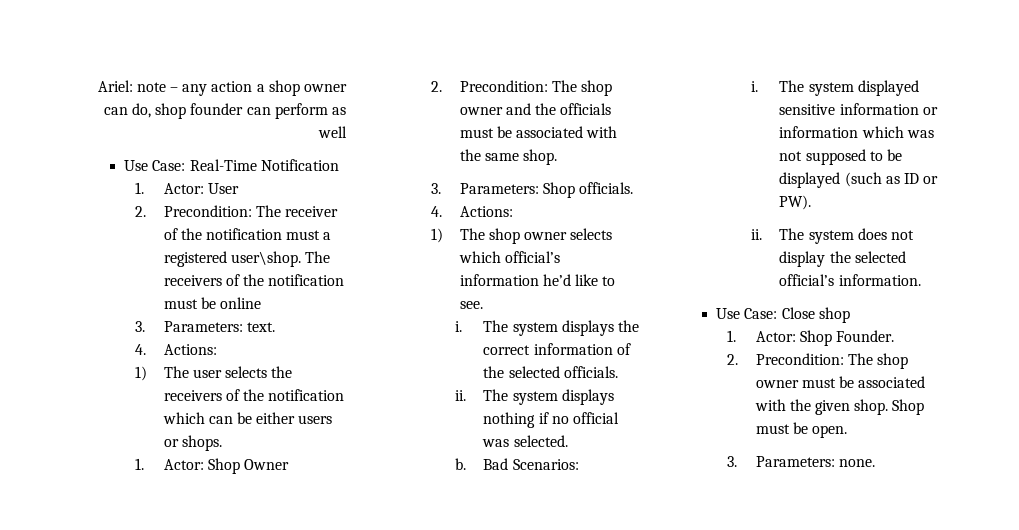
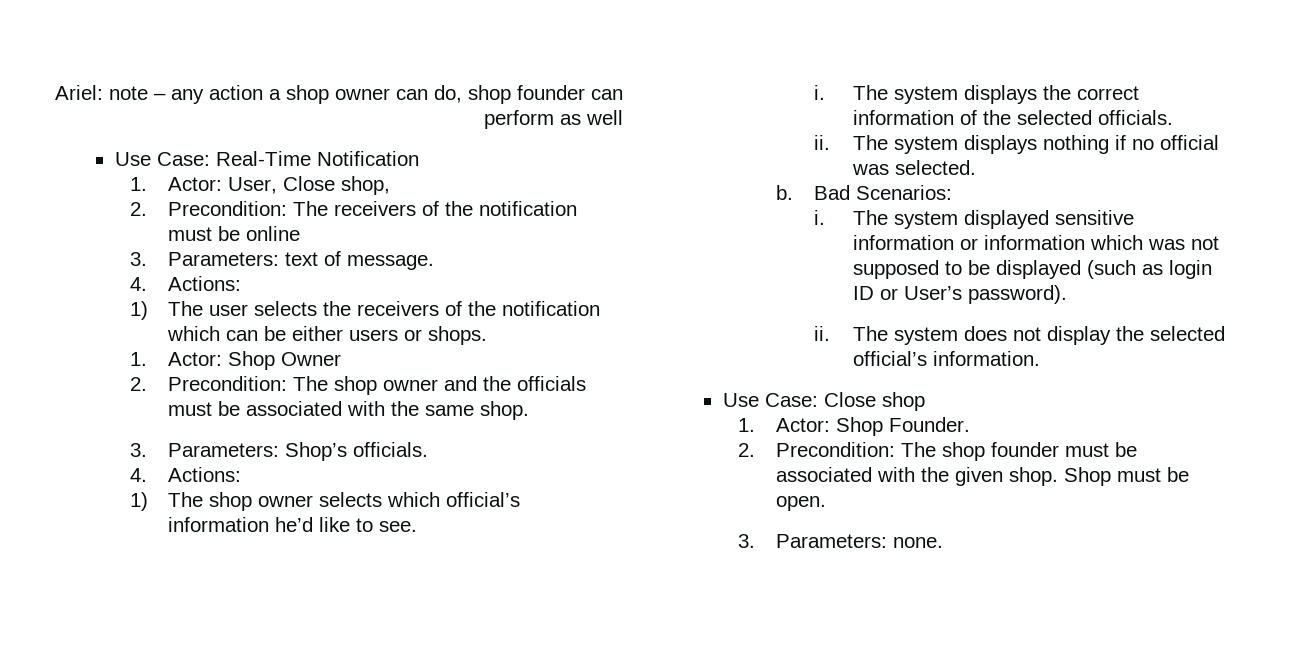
- 1. Actor: User
- 2. Precondition: The receiver of the notification must a registered user\shop. The receivers of the notification must be online
+ 1. Actor: User, Close shop,
+ 2. Precondition: The receivers of the notification must be online
- 3. Parameters: text.
+ 3. Parameters: text of message.
- 3. Parameters: Shop officials.
+ 3. Parameters: Shop’s officials.
- The system displayed sensitive information or information which was not supposed to be displayed (such as ID or PW).
+ The system displayed sensitive information or information which was not supposed to be displayed (such as login ID or User’s password).
- 2. Precondition: The shop owner must be associated with the given shop.
+ 2. Precondition: The shop founder must be associated with the given shop.

